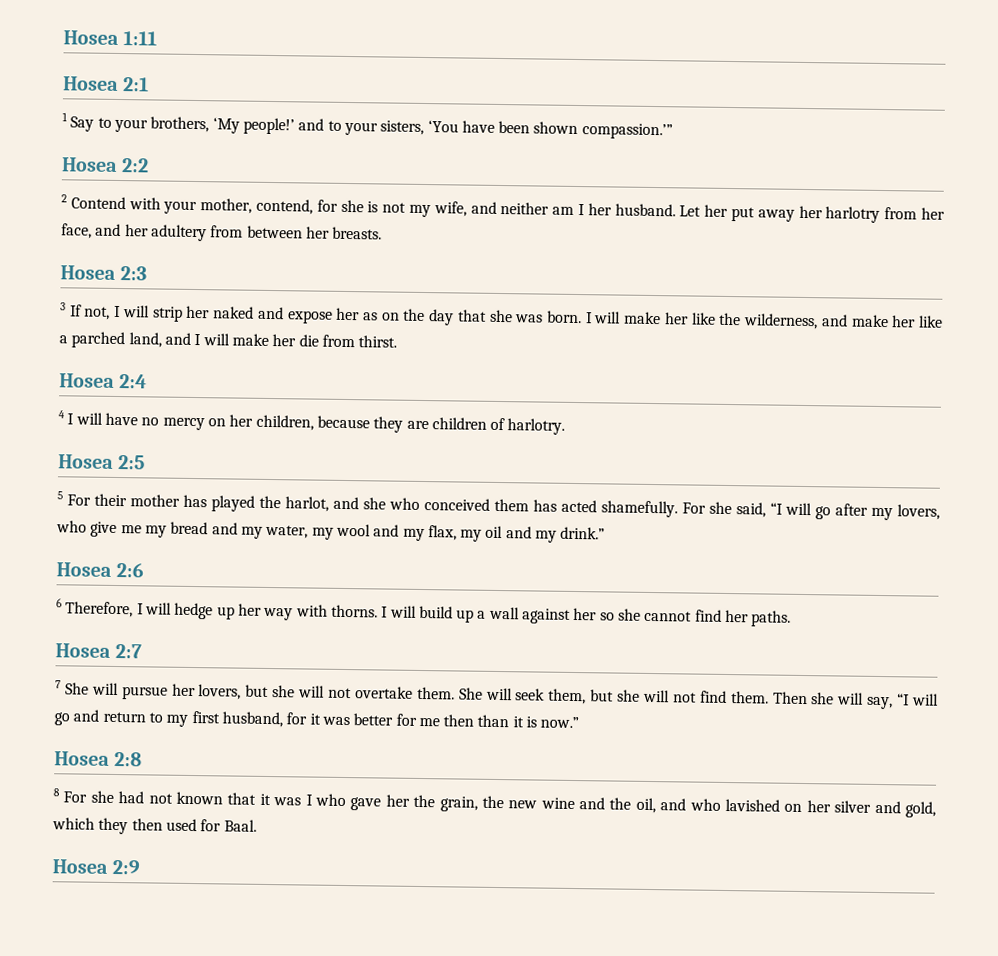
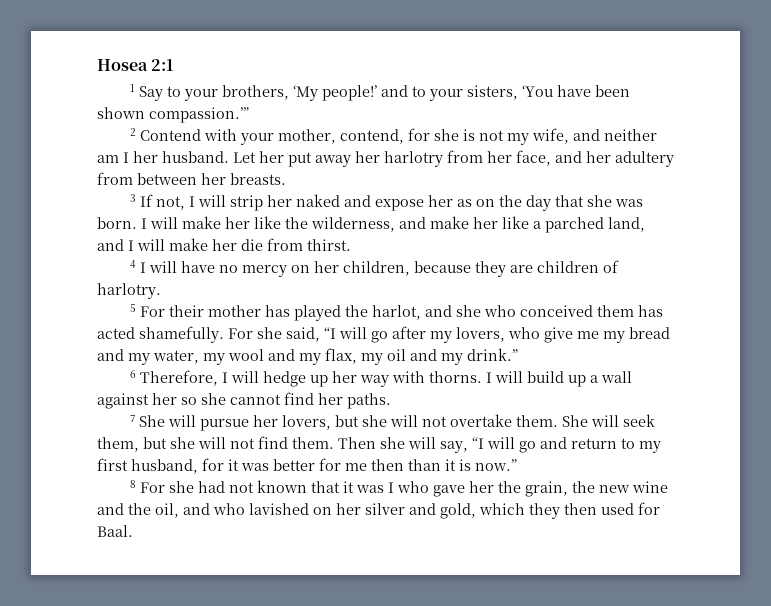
- Hosea 1:11
- Hosea 2:2
- Hosea 2:3
- Hosea 2:4
- Hosea 2:5
- Hosea 2:6
- Hosea 2:7
- Hosea 2:8
- Hosea 2:9

